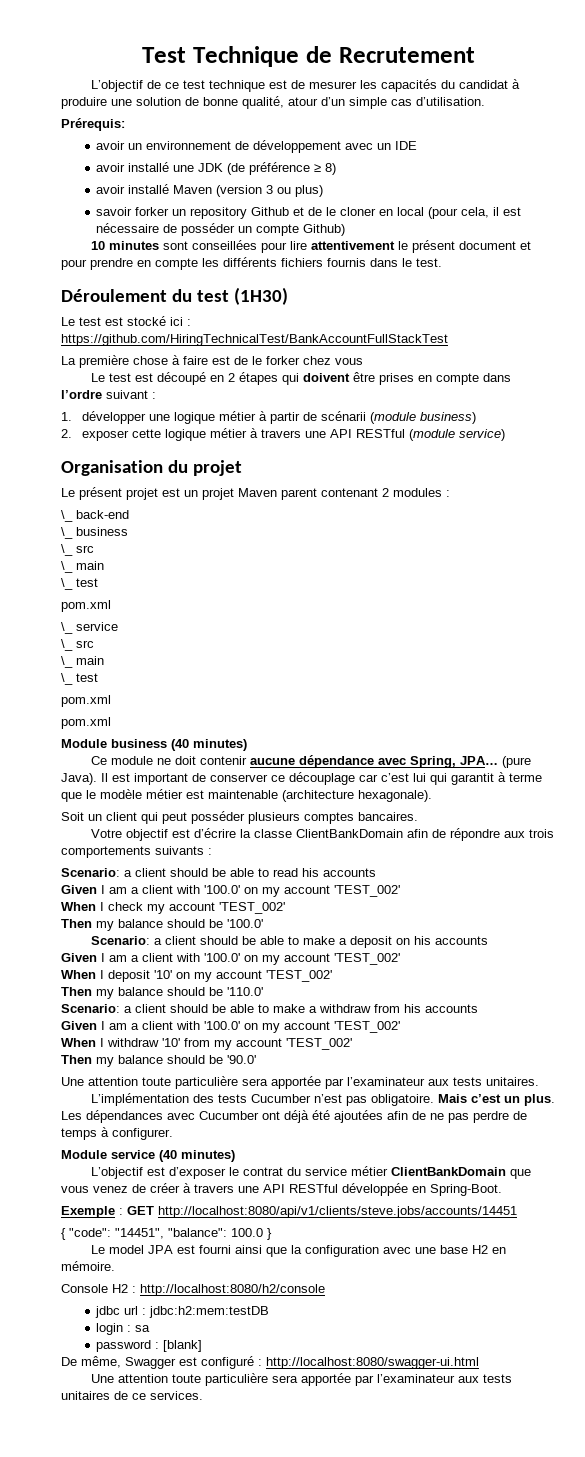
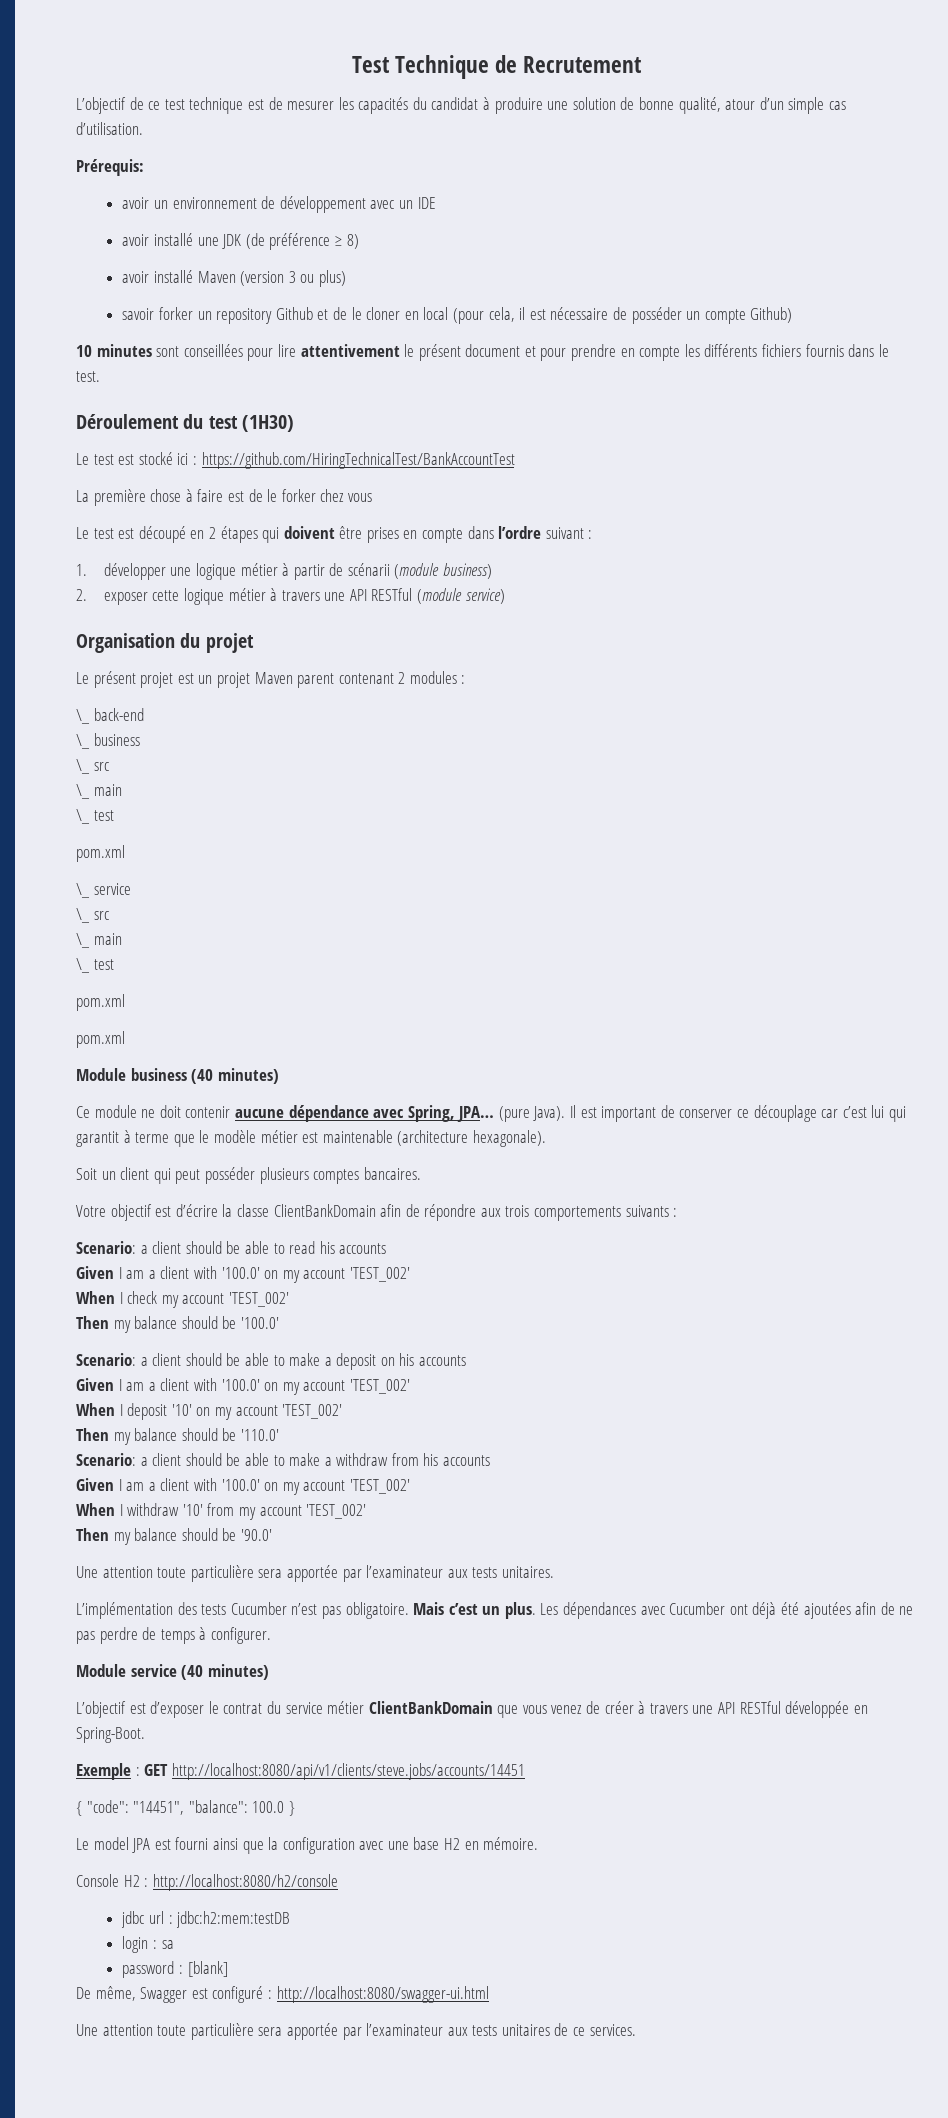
- Le test est stocké ici : https://github.com/HiringTechnicalTest/BankAccountFullStackTest
+ Le test est stocké ici : https://github.com/HiringTechnicalTest/BankAccountTest

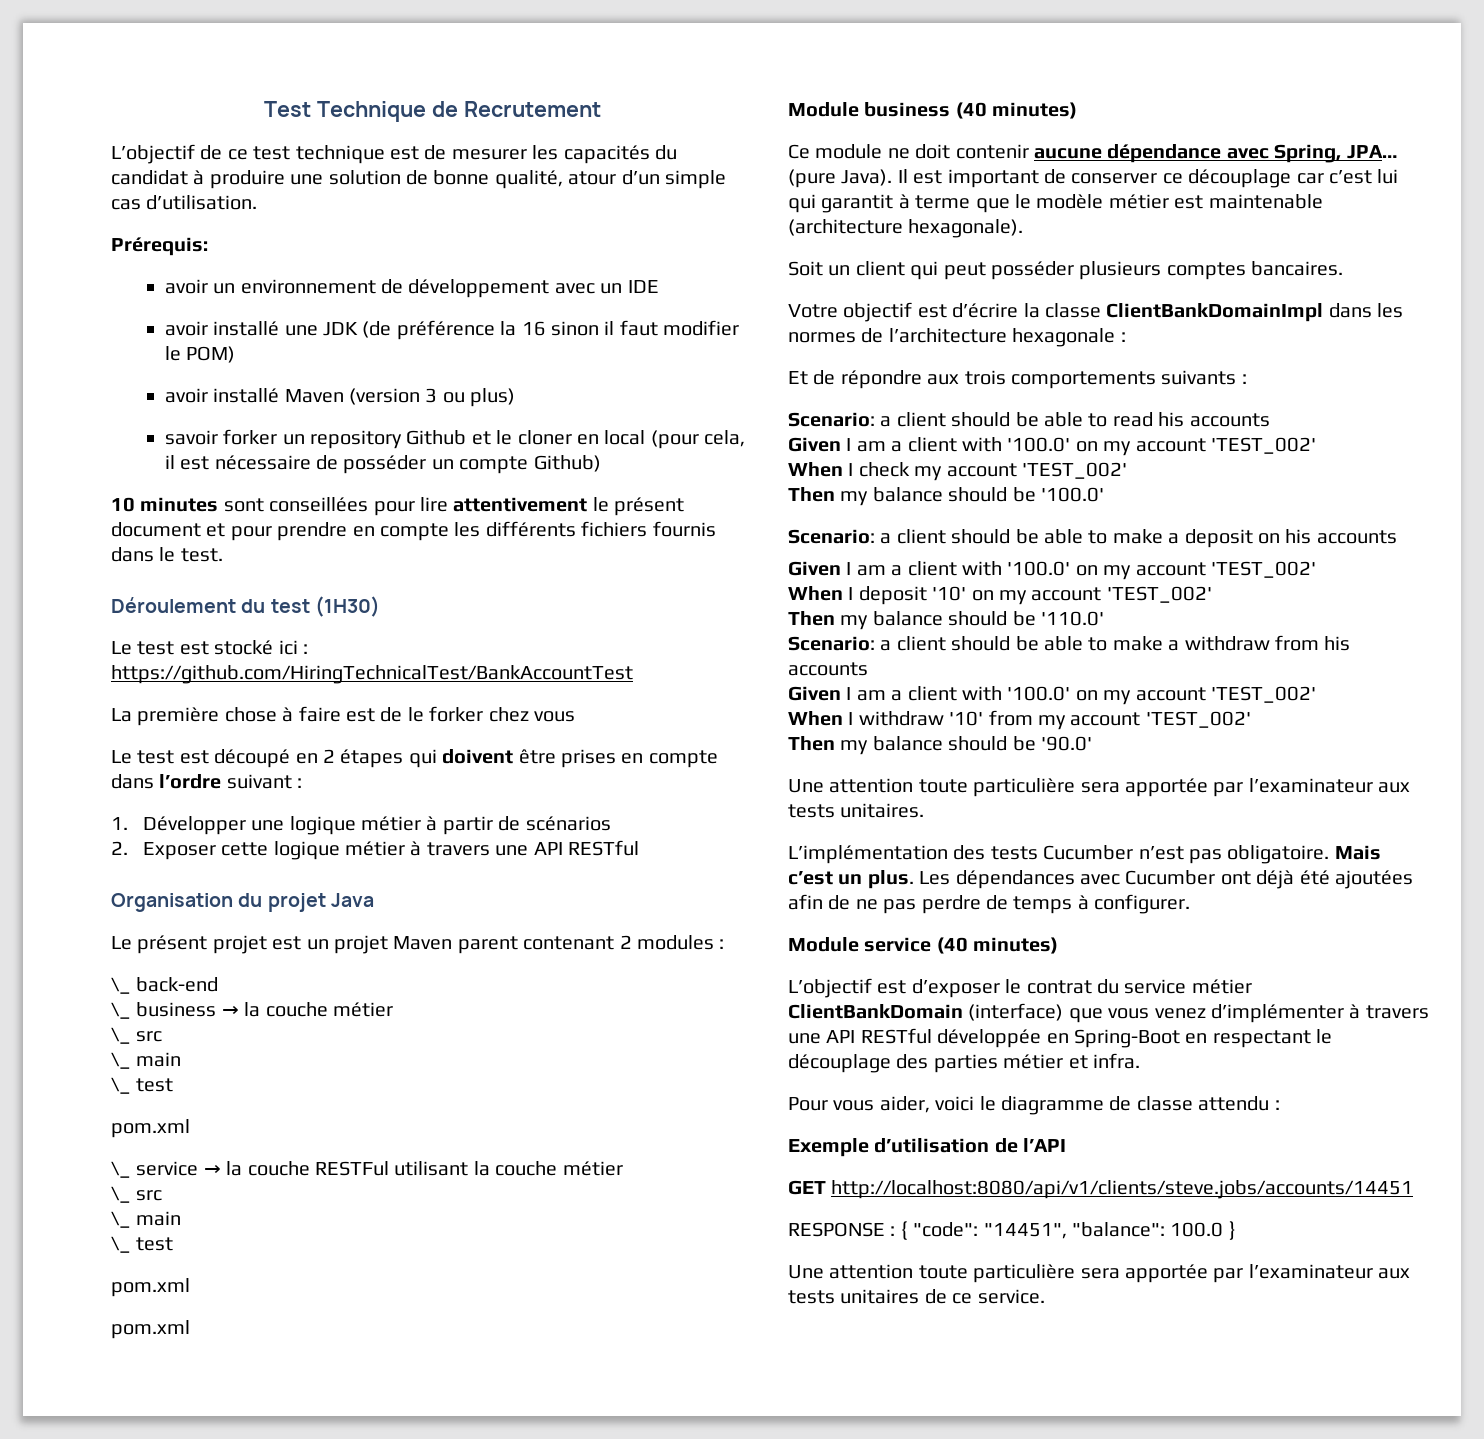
- avoir installé une JDK (de préférence ≥ 8)
+ avoir installé une JDK (de préférence la 16 sinon il faut modifier le POM)
- savoir forker un repository Github et de le cloner en local (pour cela, il est nécessaire de posséder un compte Github)
+ savoir forker un repository Github et le cloner en local (pour cela, il est nécessaire de posséder un compte Github)
- 1. développer une logique métier à partir de scénarii (module business)
+ 1. Développer une logique métier à partir de scénarios
- 2. exposer cette logique métier à travers une API RESTful (module service)
+ 2. Exposer cette logique métier à travers une API RESTful
- Organisation du projet
+ Organisation du projet Java
- \_ business
+ \_ business → la couche métier
- \_ service
+ \_ service → la couche RESTFul utilisant la couche métier
- Votre objectif est d’écrire la classe ClientBankDomain afin de répondre aux trois comportements suivants :
+ Votre objectif est d’écrire la classe ClientBankDomainImpl dans les normes de l’architecture hexagonale :
+ Et de répondre aux trois comportements suivants :
- L’objectif est d’exposer le contrat du service métier ClientBankDomain que vous venez de créer à travers une API RESTful développée en Spring-Boot.
- Exemple : GET http://localhost:8080/api/v1/clients/steve.jobs/accounts/14451
+ L’objectif est d’exposer le contrat du service métier ClientBankDomain (interface) que vous venez d’implémenter à travers une API RESTful développée en Spring-Boot en respectant le découplage des parties métier et infra.
+ Pour vous aider, voici le diagramme de classe attendu :
+ Exemple d’utilisation de l’API
+ GET http://localhost:8080/api/v1/clients/steve.jobs/accounts/14451
- { "code": "14451", "balance": 100.0 }
+ RESPONSE : { "code": "14451", "balance": 100.0 }
- Le model JPA est fourni ainsi que la configuration avec une base H2 en mémoire.
- Console H2 : http://localhost:8080/h2/console
- jdbc url : jdbc:h2:mem:testDB
- login : sa
- password : [blank]
- De même, Swagger est configuré : http://localhost:8080/swagger-ui.html
- Une attention toute particulière sera apportée par l’examinateur aux tests unitaires de ce services.
+ Une attention toute particulière sera apportée par l’examinateur aux tests unitaires de ce service.

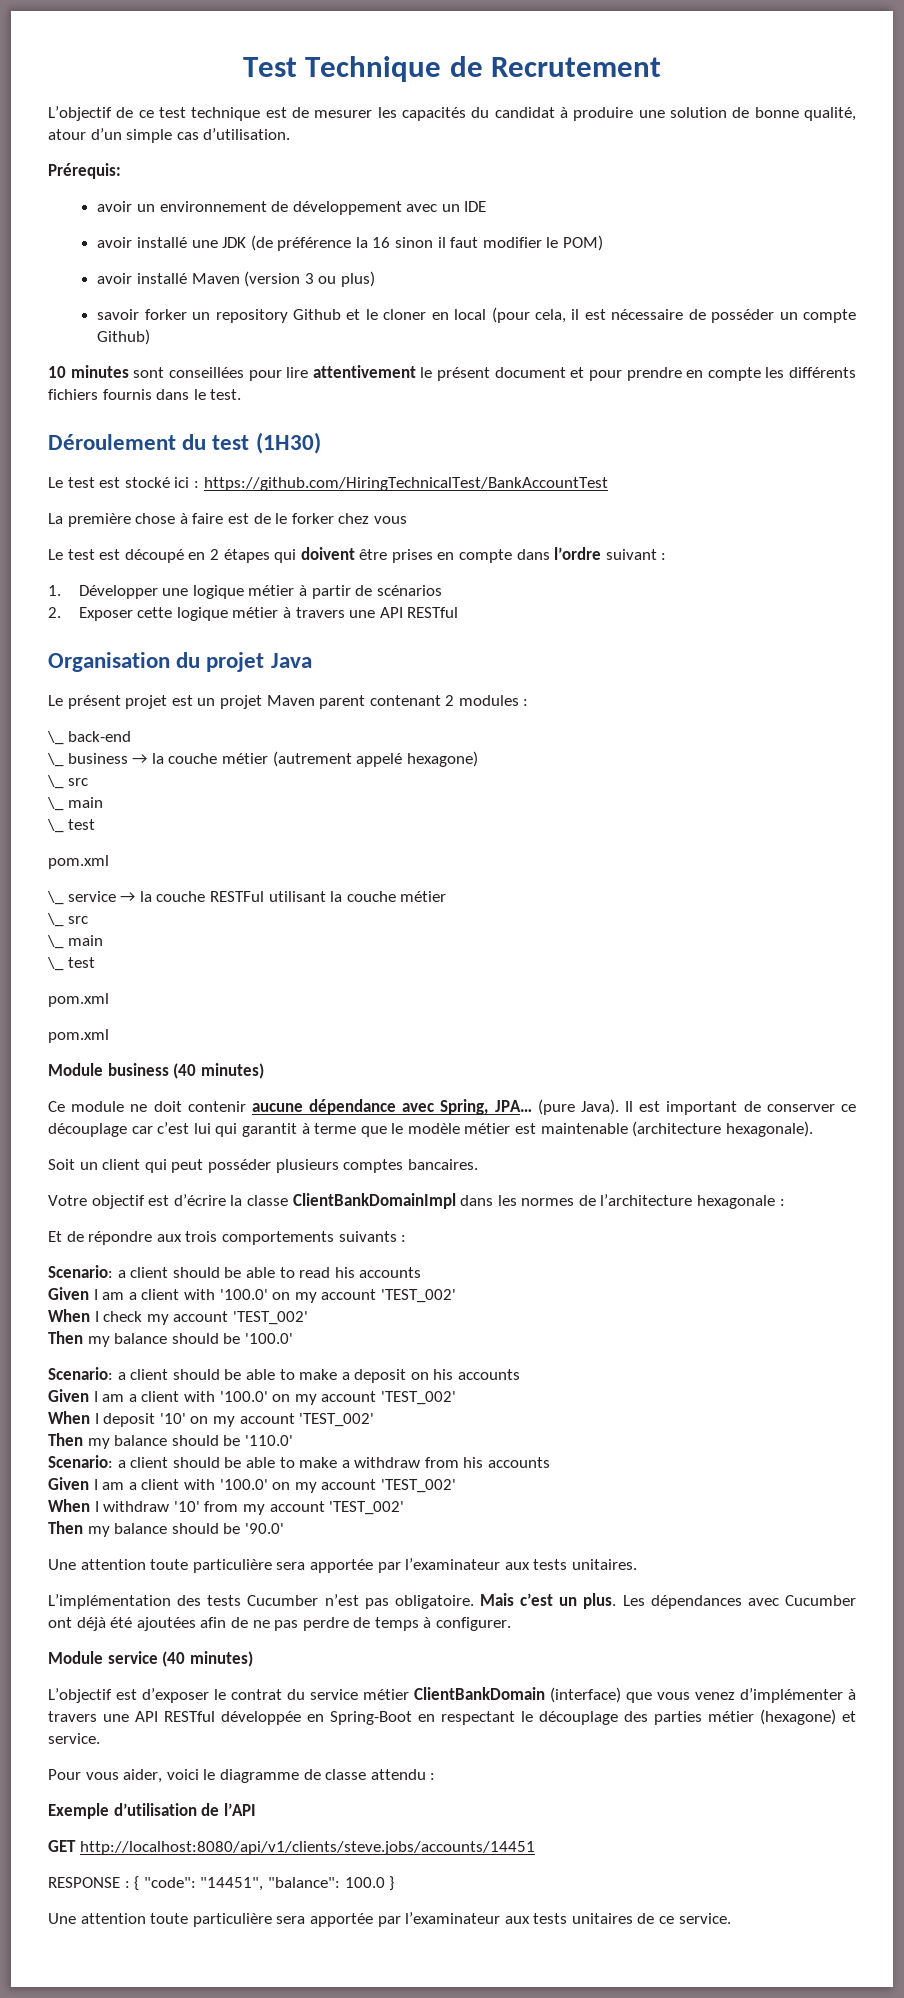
- \_ business → la couche métier
+ \_ business → la couche métier (autrement appelé hexagone)
- L’objectif est d’exposer le contrat du service métier ClientBankDomain (interface) que vous venez d’implémenter à travers une API RESTful développée en Spring-Boot en respectant le découplage des parties métier et infra.
+ L’objectif est d’exposer le contrat du service métier ClientBankDomain (interface) que vous venez d’implémenter à travers une API RESTful développée en Spring-Boot en respectant le découplage des parties métier (hexagone) et service.

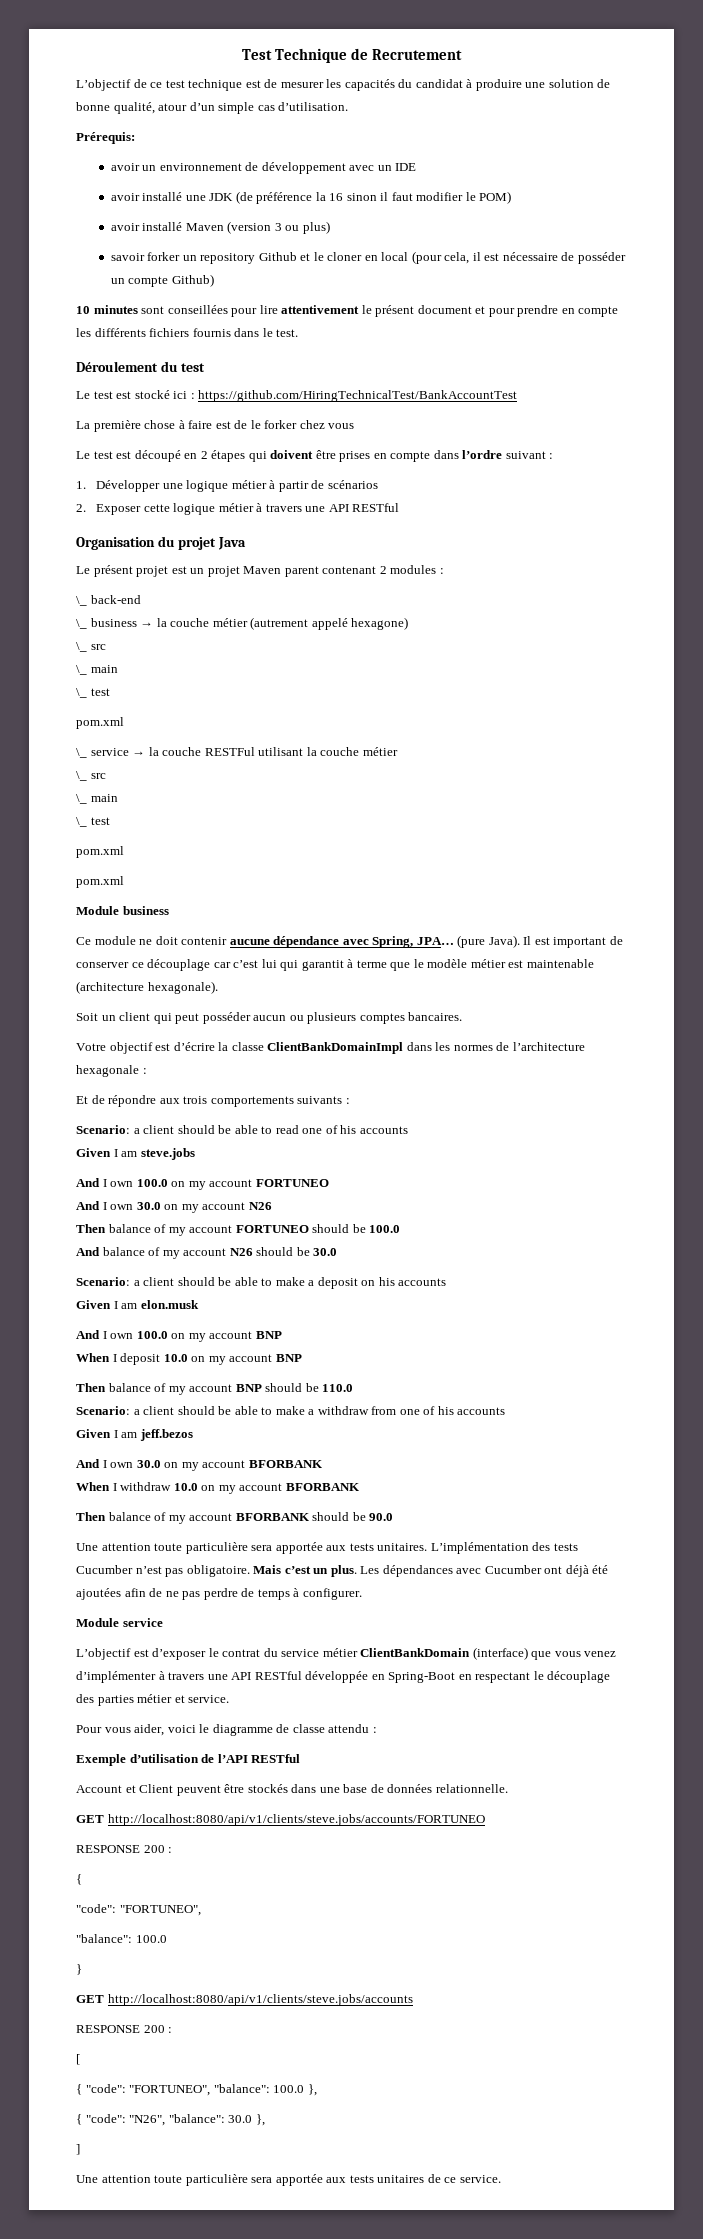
- Déroulement du test (1H30)
+ Déroulement du test
- Module business (40 minutes)
+ Module business
- Soit un client qui peut posséder plusieurs comptes bancaires.
+ Soit un client qui peut posséder aucun ou plusieurs comptes bancaires.
- Scenario: a client should be able to read his accounts
- Given I am a client with '100.0' on my account 'TEST_002'
- When I check my account 'TEST_002'
- Then my balance should be '100.0'
+ Scenario: a client should be able to read one of his accounts
+ Given I am steve.jobs
+ And I own 100.0 on my account FORTUNEO
+ And I own 30.0 on my account N26
+ Then balance of my account FORTUNEO should be 100.0
+ And balance of my account N26 should be 30.0
  Scenario: a client should be able to make a deposit on his accounts
- Given I am a client with '100.0' on my account 'TEST_002'
+ Given I am elon.musk
+ And I own 100.0 on my account BNP
- When I deposit '10' on my account 'TEST_002'
- Then my balance should be '110.0'
+ When I deposit 10.0 on my account BNP
+ Then balance of my account BNP should be 110.0
- Scenario: a client should be able to make a withdraw from his accounts
- Given I am a client with '100.0' on my account 'TEST_002'
+ Scenario: a client should be able to make a withdraw from one of his accounts
+ Given I am jeff.bezos
+ And I own 30.0 on my account BFORBANK
- When I withdraw '10' from my account 'TEST_002'
- Then my balance should be '90.0'
- Une attention toute particulière sera apportée par l’examinateur aux tests unitaires.
- L’implémentation des tests Cucumber n’est pas obligatoire.
+ When I withdraw 10.0 on my account BFORBANK
+ Then balance of my account BFORBANK should be 90.0
+ Une attention toute particulière sera apportée aux tests unitaires. L’implémentation des tests Cucumber n’est pas obligatoire.
- Module service (40 minutes)
+ Module service
- L’objectif est d’exposer le contrat du service métier ClientBankDomain (interface) que vous venez d’implémenter à travers une API RESTful développée en Spring-Boot en respectant le découplage des parties métier (hexagone) et service.
+ L’objectif est d’exposer le contrat du service métier ClientBankDomain (interface) que vous venez d’implémenter à travers une API RESTful développée en Spring-Boot en respectant le découplage des parties métier et service.
- Exemple d’utilisation de l’API
- GET http://localhost:8080/api/v1/clients/steve.jobs/accounts/14451
- RESPONSE : { "code": "14451", "balance": 100.0 }
- Une attention toute particulière sera apportée par l’examinateur aux tests unitaires de ce service.
+ Exemple d’utilisation de l’API RESTful
+ Account et Client peuvent être stockés dans une base de données relationnelle.
+ GET http://localhost:8080/api/v1/clients/steve.jobs/accounts/FORTUNEO
+ RESPONSE 200 :
+ {
+ "code": "FORTUNEO",
+ "balance": 100.0
+ }
+ GET http://localhost:8080/api/v1/clients/steve.jobs/accounts
+ RESPONSE 200 :
+ [
+ { "code": "FORTUNEO", "balance": 100.0 },
+ { "code": "N26", "balance": 30.0 },
+ ]
+ Une attention toute particulière sera apportée aux tests unitaires de ce service.

